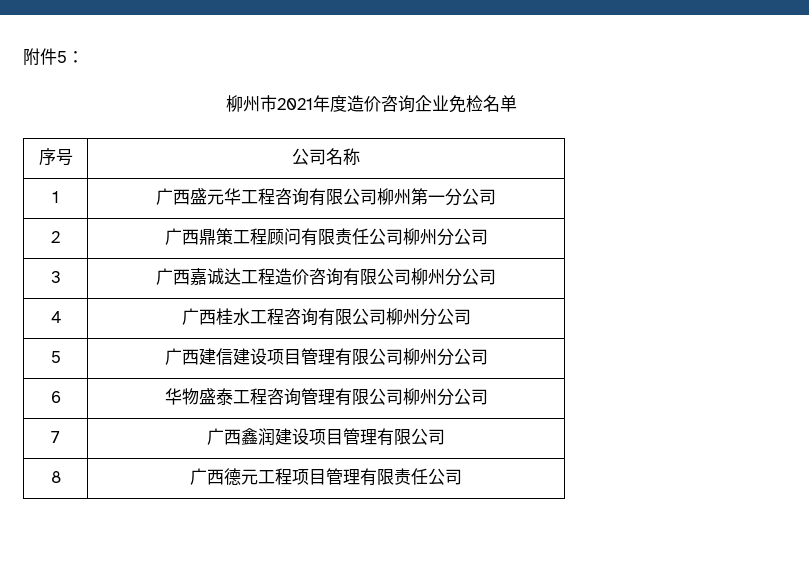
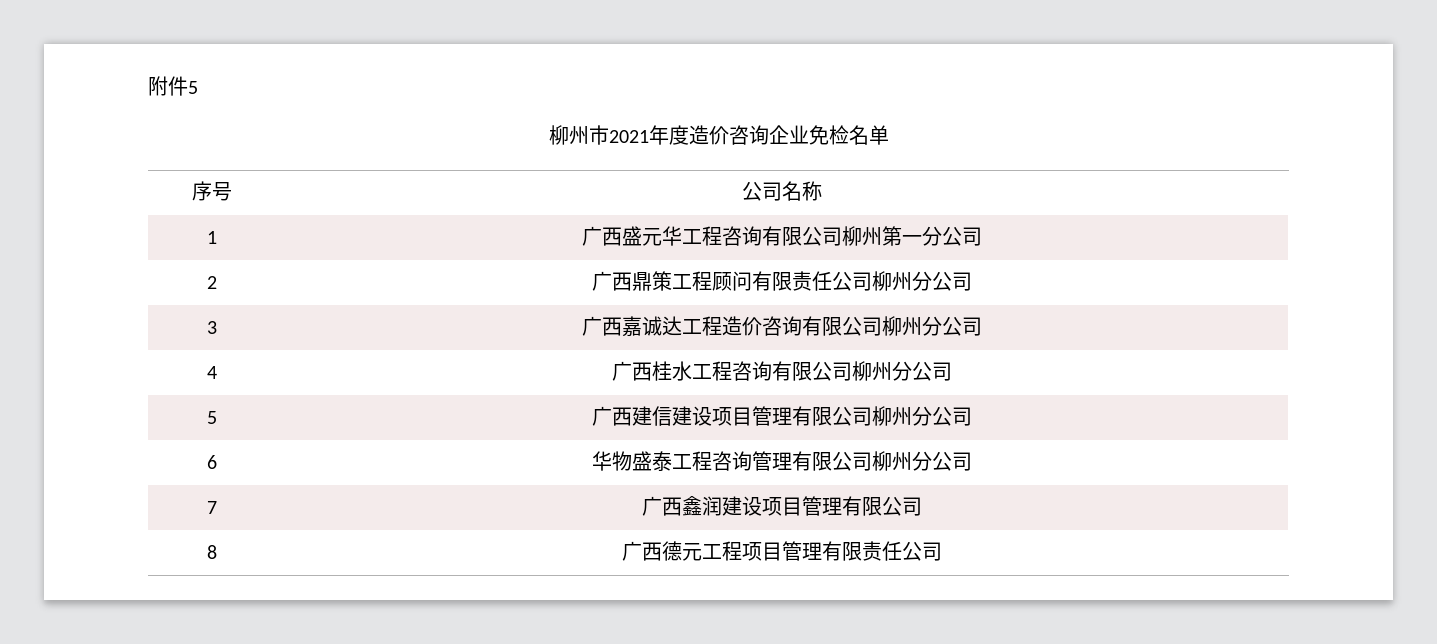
- 附件5：
+ 附件5

